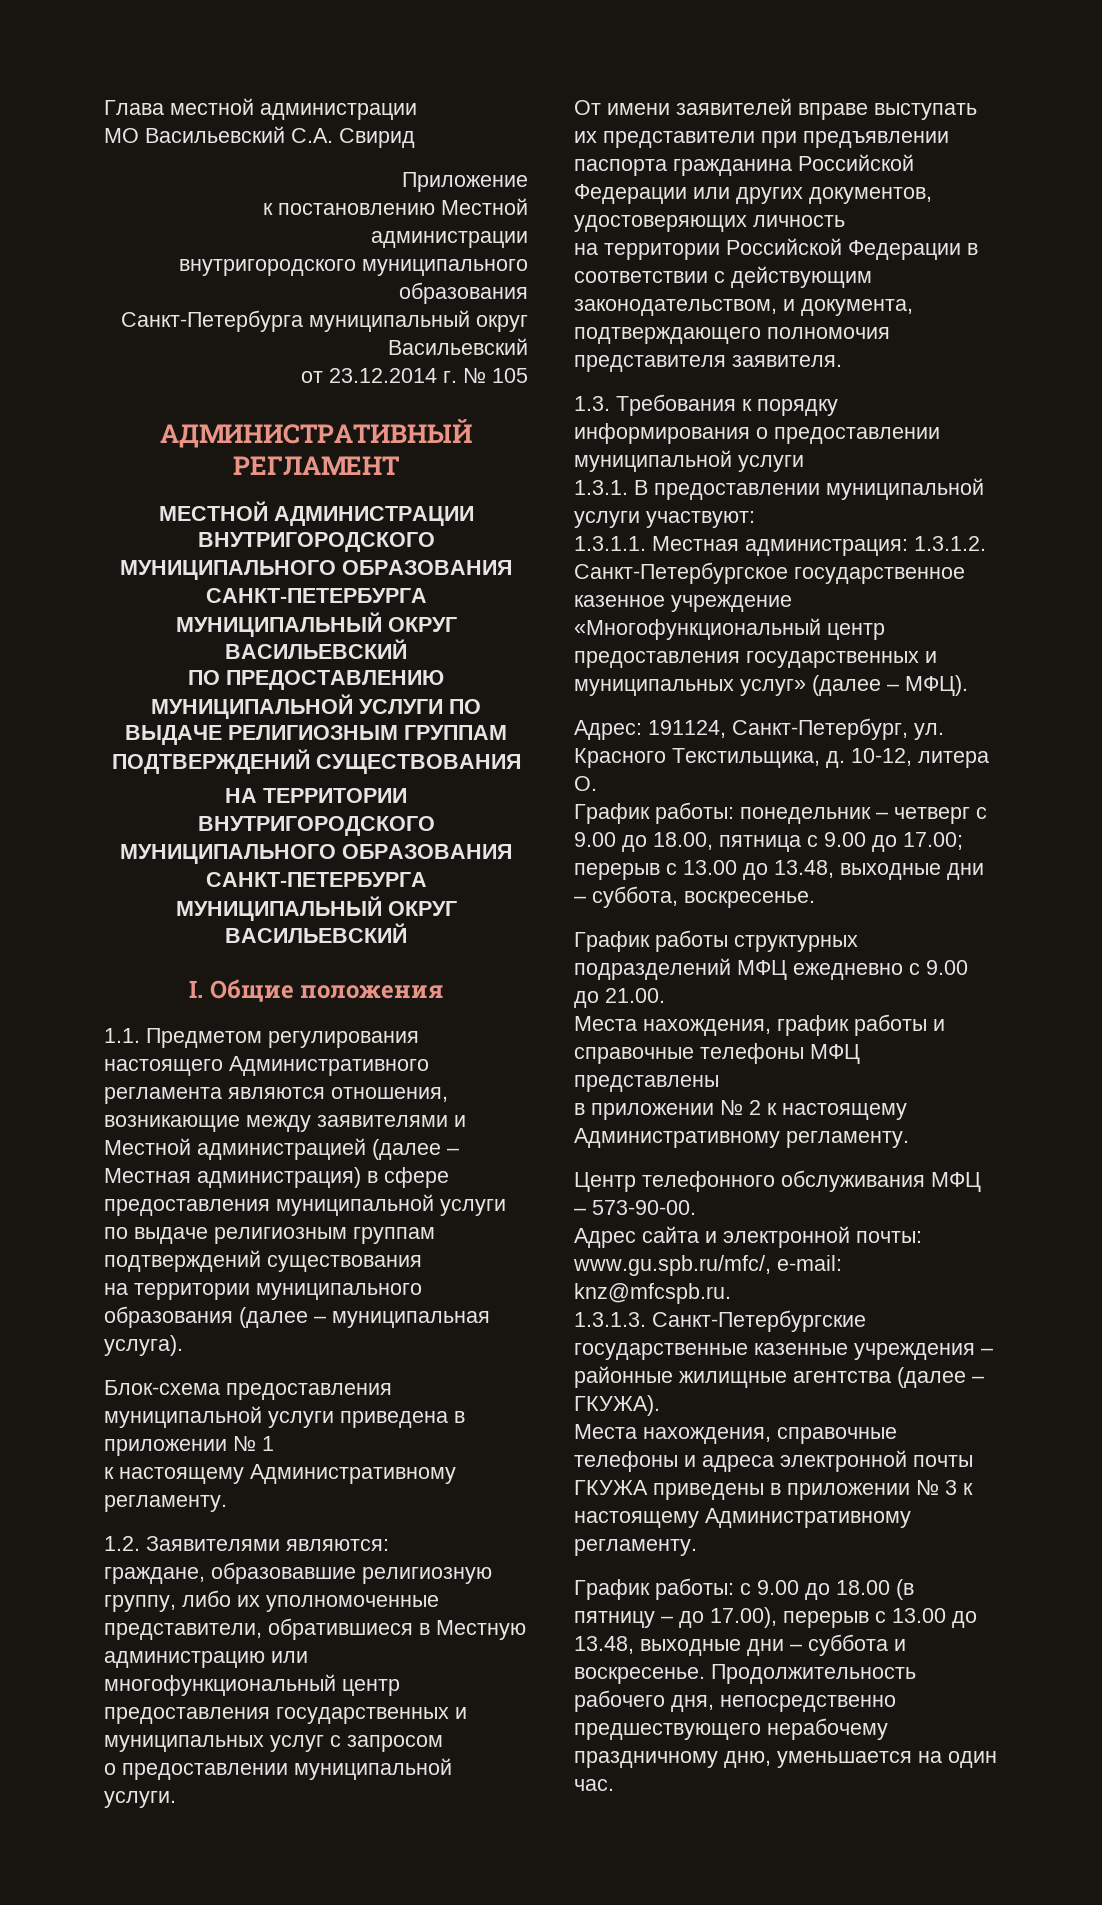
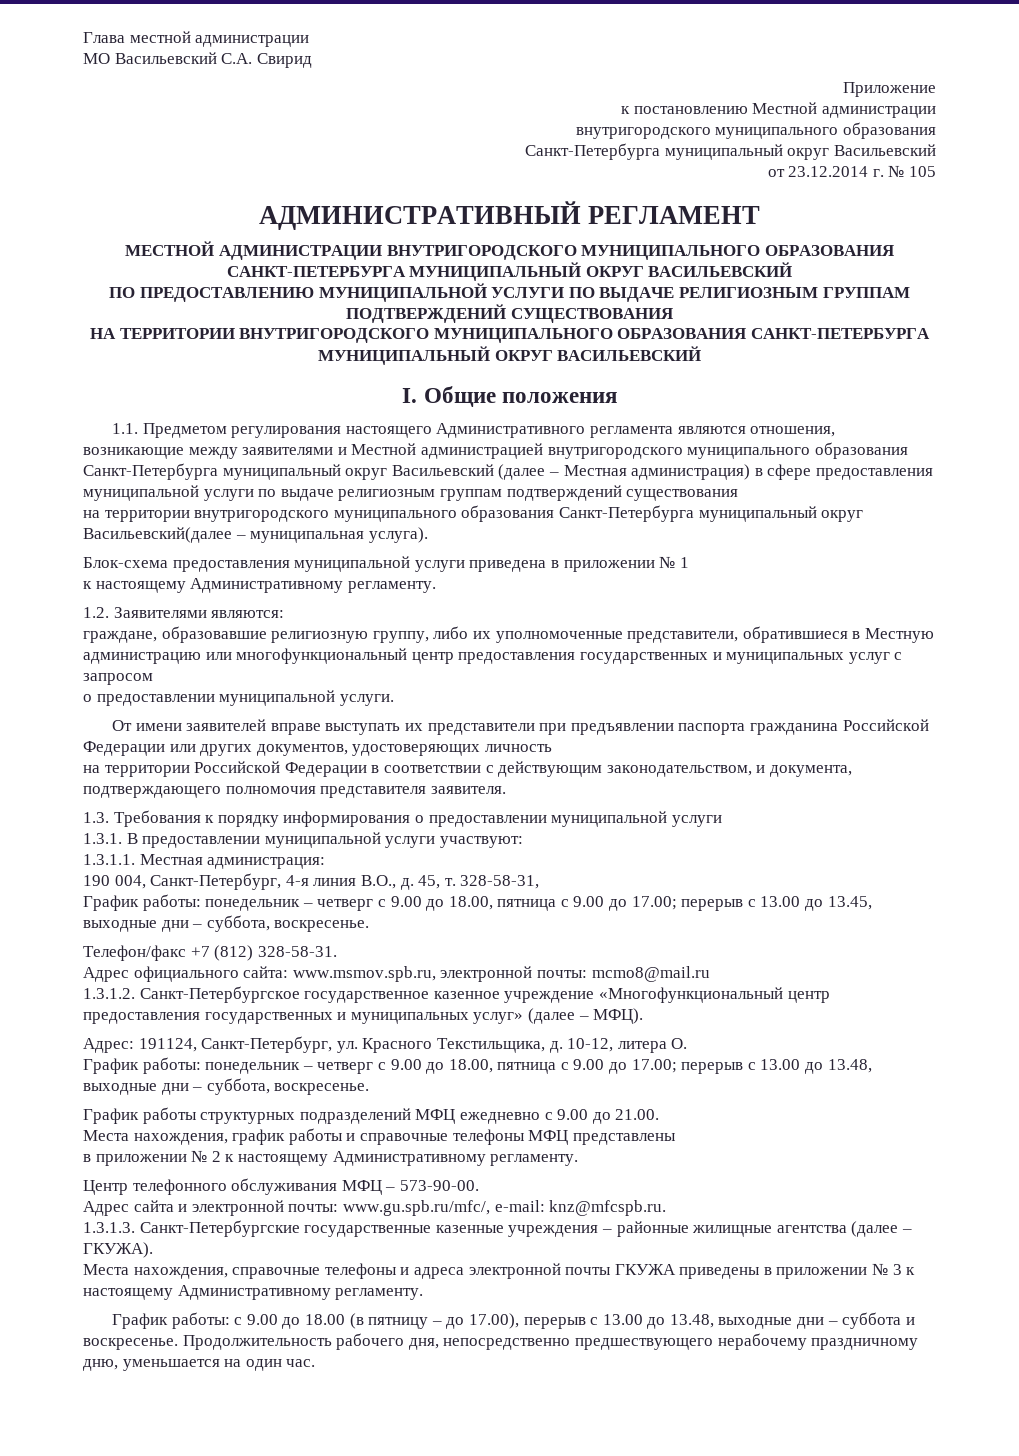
- 1.1. Предметом регулирования настоящего Административного регламента являются отношения, возникающие между заявителями и Местной администрацией (далее – Местная администрация) в сфере предоставления муниципальной услуги по выдаче религиозным группам подтверждений существования
+ 1.1. Предметом регулирования настоящего Административного регламента являются отношения, возникающие между заявителями и Местной администрацией внутригородского муниципального образования Санкт-Петербурга муниципальный округ Васильевский (далее – Местная администрация) в сфере предоставления муниципальной услуги по выдаче религиозным группам подтверждений существования
- на территории муниципального образования (далее – муниципальная услуга).
+ на территории внутригородского муниципального образования Санкт-Петербурга муниципальный округ Васильевский(далее – муниципальная услуга).
- 1.3.1.1. Местная администрация: 1.3.1.2. Санкт-Петербургское государственное казенное учреждение «Многофункциональный центр предоставления государственных и муниципальных услуг» (далее – МФЦ).
+ 1.3.1.1. Местная администрация:
+ 190 004, Санкт-Петербург, 4-я линия В.О., д. 45, т. 328-58-31,
+ График работы: понедельник – четверг с 9.00 до 18.00, пятница с 9.00 до 17.00; перерыв с 13.00 до 13.45, выходные дни – суббота, воскресенье.
+ Телефон/факс +7 (812) 328-58-31.
+ Адрес официального сайта: www.msmov.spb.ru, электронной почты: mcmo8@mail.ru
+ 1.3.1.2. Санкт-Петербургское государственное казенное учреждение «Многофункциональный центр предоставления государственных и муниципальных услуг» (далее – МФЦ).

